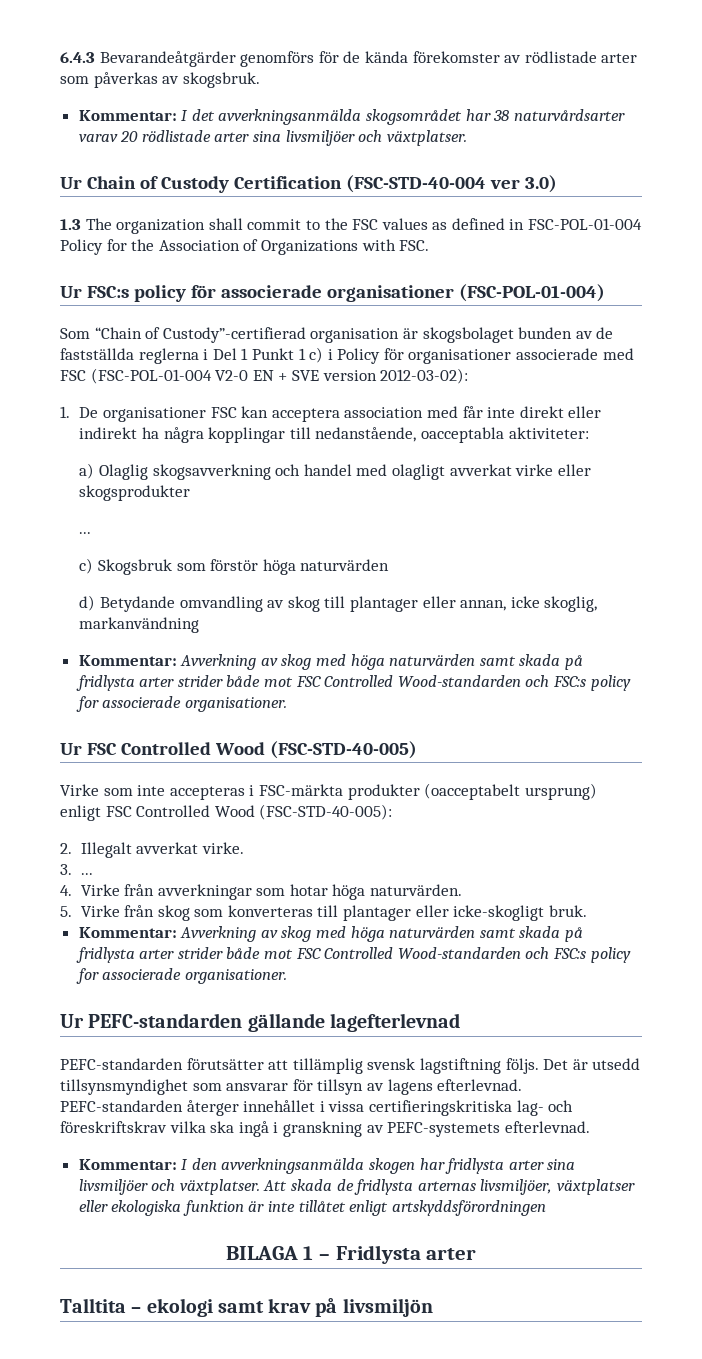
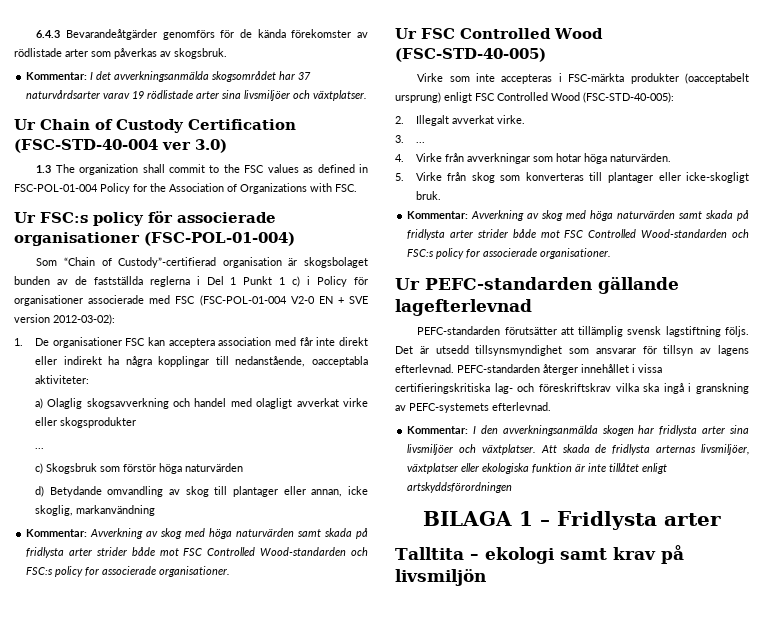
- Kommentar: I det avverkningsanmälda skogsområdet har 38 naturvårdsarter varav 20 rödlistade arter sina livsmiljöer och växtplatser.
+ Kommentar: I det avverkningsanmälda skogsområdet har 37 naturvårdsarter varav 19 rödlistade arter sina livsmiljöer och växtplatser.

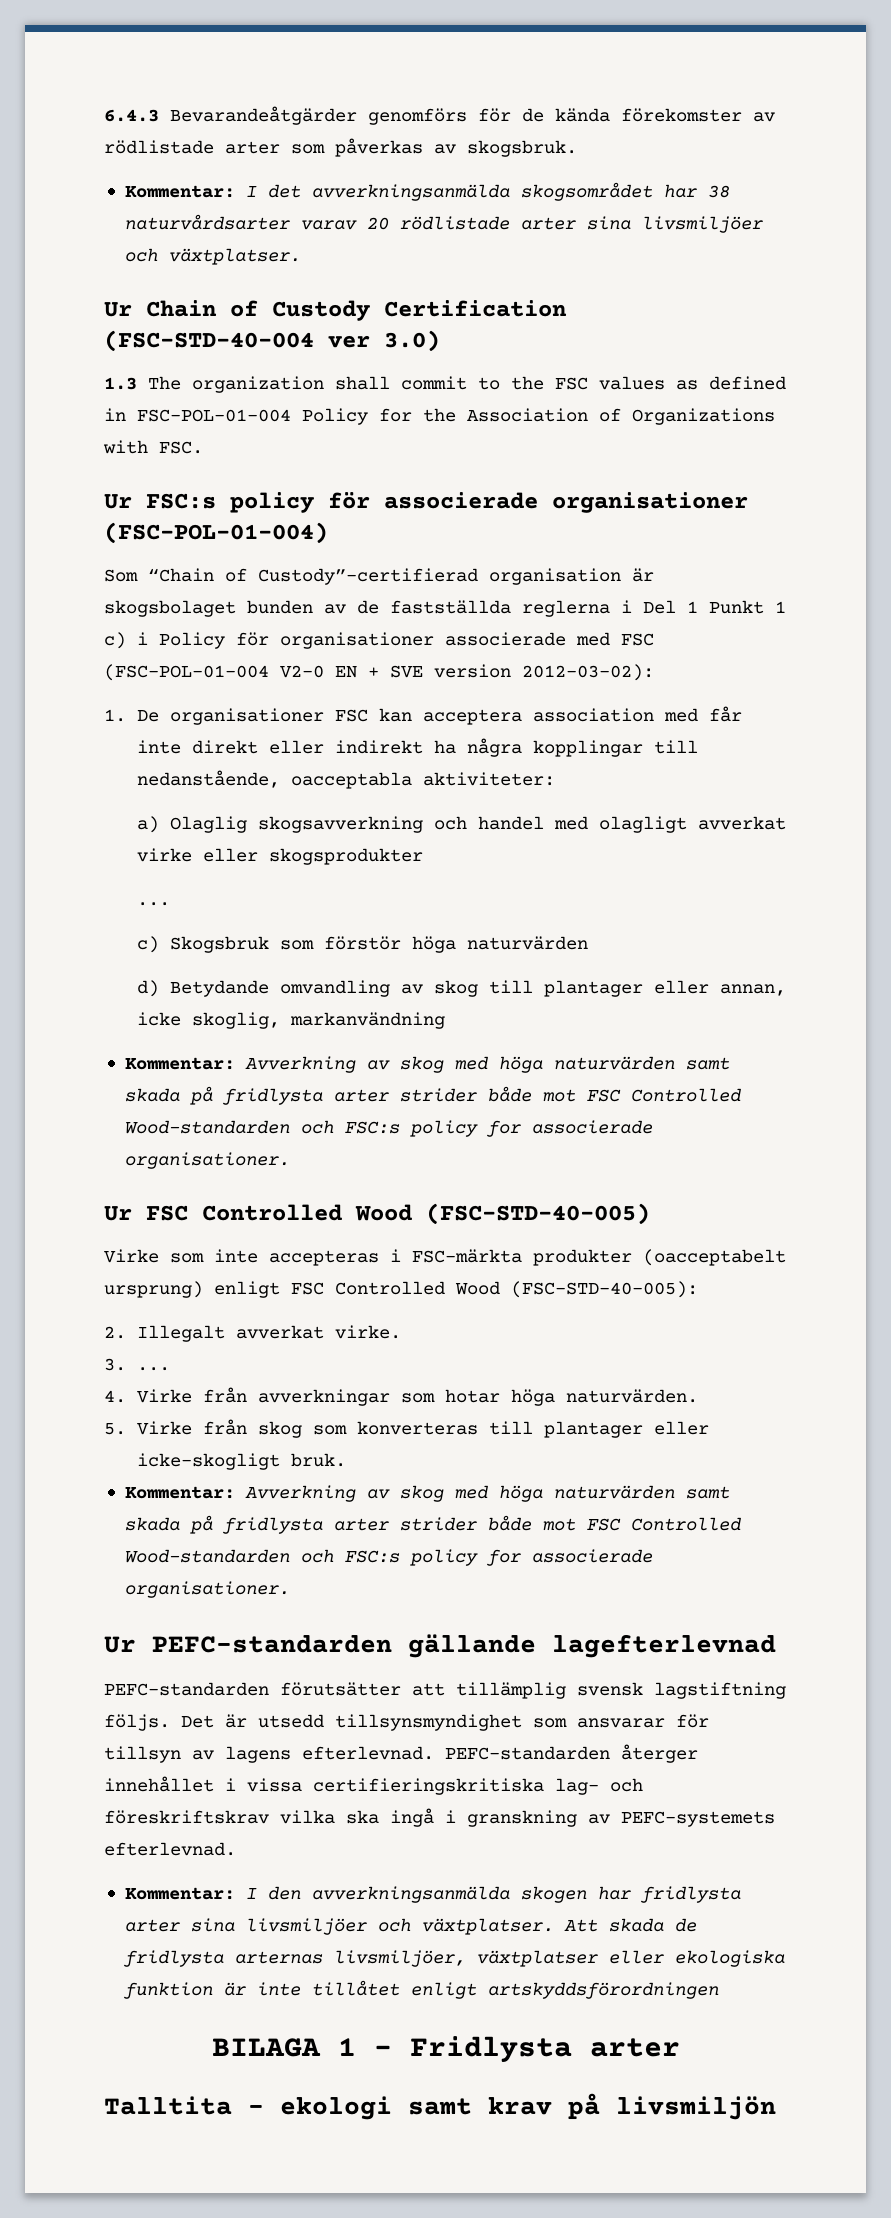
- Kommentar: I det avverkningsanmälda skogsområdet har 37 naturvårdsarter varav 19 rödlistade arter sina livsmiljöer och växtplatser.
+ Kommentar: I det avverkningsanmälda skogsområdet har 38 naturvårdsarter varav 20 rödlistade arter sina livsmiljöer och växtplatser.

